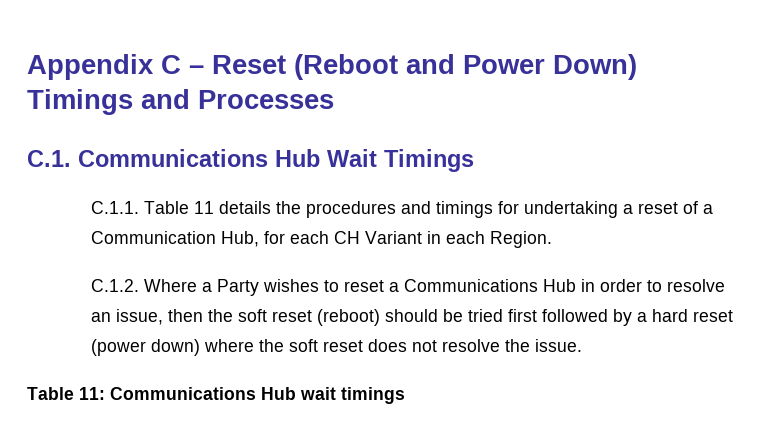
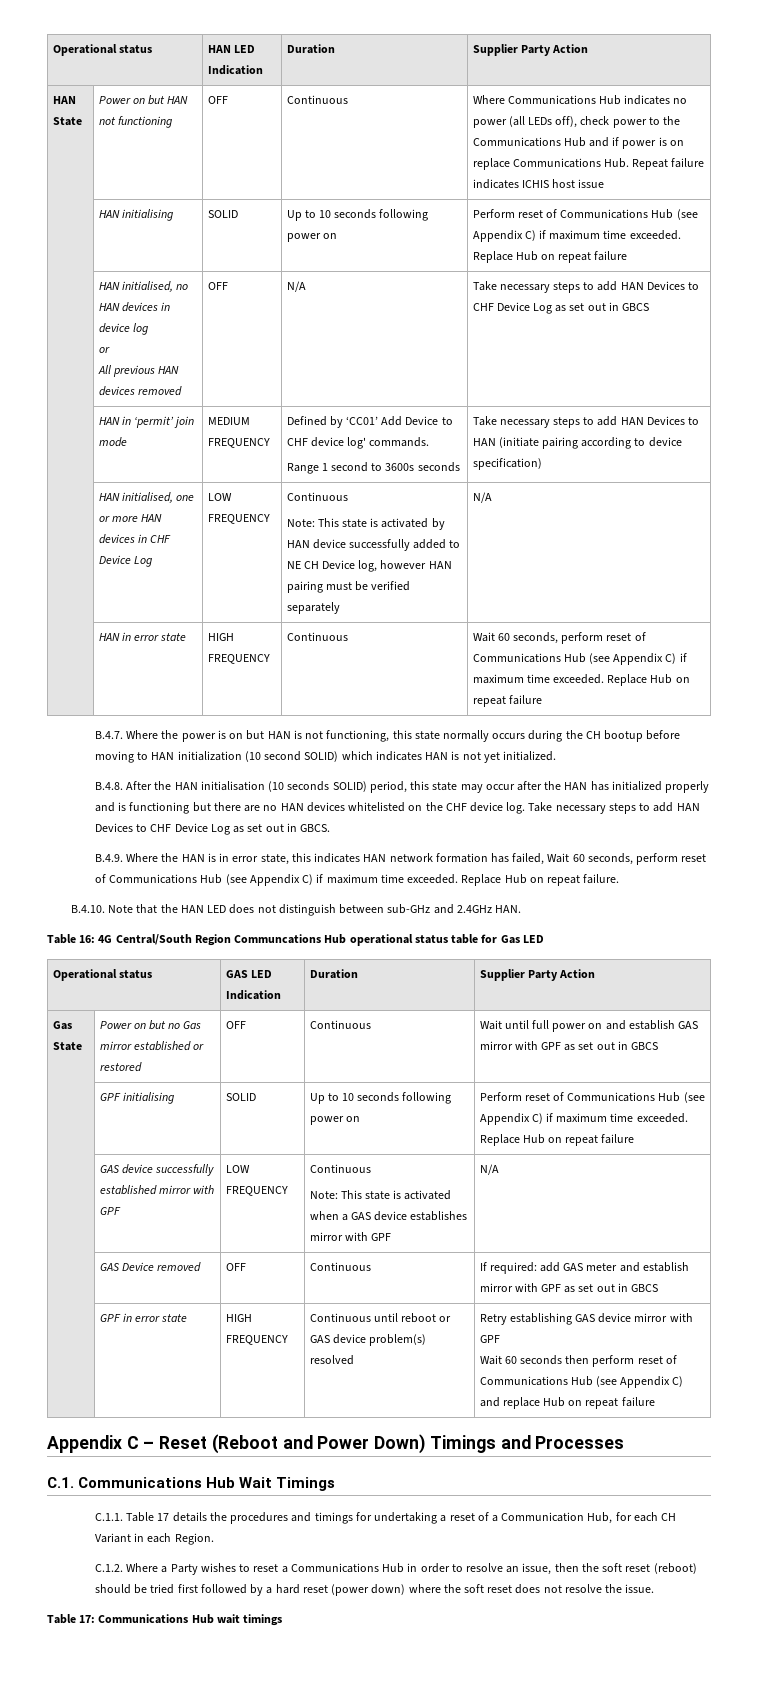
+ Operational status | HAN LED Indication | Duration | Supplier Party Action
+ HAN State | Power on but HAN not functioning | OFF | Continuous | Where Communications Hub indicates no power (all LEDs off), check power to the Communications Hub and if power is on replace Communications Hub. Repeat failure indicates ICHIS host issue
+ | HAN initialising | SOLID | Up to 10 seconds following power on | Perform reset of Communications Hub (see Appendix C) if maximum time exceeded. Replace Hub on repeat failure
+ | HAN initialised, no HAN devices in device log
+ or
+ All previous HAN devices removed | OFF | N/A | Take necessary steps to add HAN Devices to CHF Device Log as set out in GBCS
+ | HAN in ‘permit’ join mode | MEDIUM FREQUENCY | Defined by ‘CC01’ Add Device to CHF device log' commands.
+ Range 1 second to 3600s seconds | Take necessary steps to add HAN Devices to HAN (initiate pairing according to device specification)
+ | HAN initialised, one or more HAN devices in CHF Device Log | LOW FREQUENCY | Continuous
+ Note: This state is activated by HAN device successfully added to NE CH Device log, however HAN pairing must be verified separately | N/A
+ | HAN in error state | HIGH FREQUENCY | Continuous | Wait 60 seconds, perform reset of Communications Hub (see Appendix C) if maximum time exceeded. Replace Hub on repeat failure
+ B.4.7. Where the power is on but HAN is not functioning, this state normally occurs during the CH bootup before moving to HAN initialization (10 second SOLID) which indicates HAN is not yet initialized.
+ B.4.8. After the HAN initialisation (10 seconds SOLID) period, this state may occur after the HAN has initialized properly and is functioning but there are no HAN devices whitelisted on the CHF device log. Take necessary steps to add HAN Devices to CHF Device Log as set out in GBCS.
+ B.4.9. Where the HAN is in error state, this indicates HAN network formation has failed, Wait 60 seconds, perform reset of Communications Hub (see Appendix C) if maximum time exceeded. Replace Hub on repeat failure.
+ B.4.10. Note that the HAN LED does not distinguish between sub-GHz and 2.4GHz HAN.
+ Table 16: 4G Central/South Region Communcations Hub operational status table for Gas LED
+ Operational status | GAS LED Indication | Duration | Supplier Party Action
+ Gas State | Power on but no Gas mirror established or restored | OFF | Continuous | Wait until full power on and establish GAS mirror with GPF as set out in GBCS
+ | GPF initialising | SOLID | Up to 10 seconds following power on | Perform reset of Communications Hub (see Appendix C) if maximum time exceeded. Replace Hub on repeat failure
+ | GAS device successfully established mirror with GPF | LOW FREQUENCY | Continuous
+ Note: This state is activated when a GAS device establishes mirror with GPF | N/A
+ | GAS Device removed | OFF | Continuous | If required: add GAS meter and establish mirror with GPF as set out in GBCS
+ | GPF in error state | HIGH FREQUENCY | Continuous until reboot or GAS device problem(s) resolved | Retry establishing GAS device mirror with GPF
+ Wait 60 seconds then perform reset of Communications Hub (see Appendix C) and replace Hub on repeat failure
- C.1.1. Table 11 details the procedures and timings for undertaking a reset of a Communication Hub, for each CH Variant in each Region.
+ C.1.1. Table 17 details the procedures and timings for undertaking a reset of a Communication Hub, for each CH Variant in each Region.
- Table 11: Communications Hub wait timings
+ Table 17: Communications Hub wait timings

